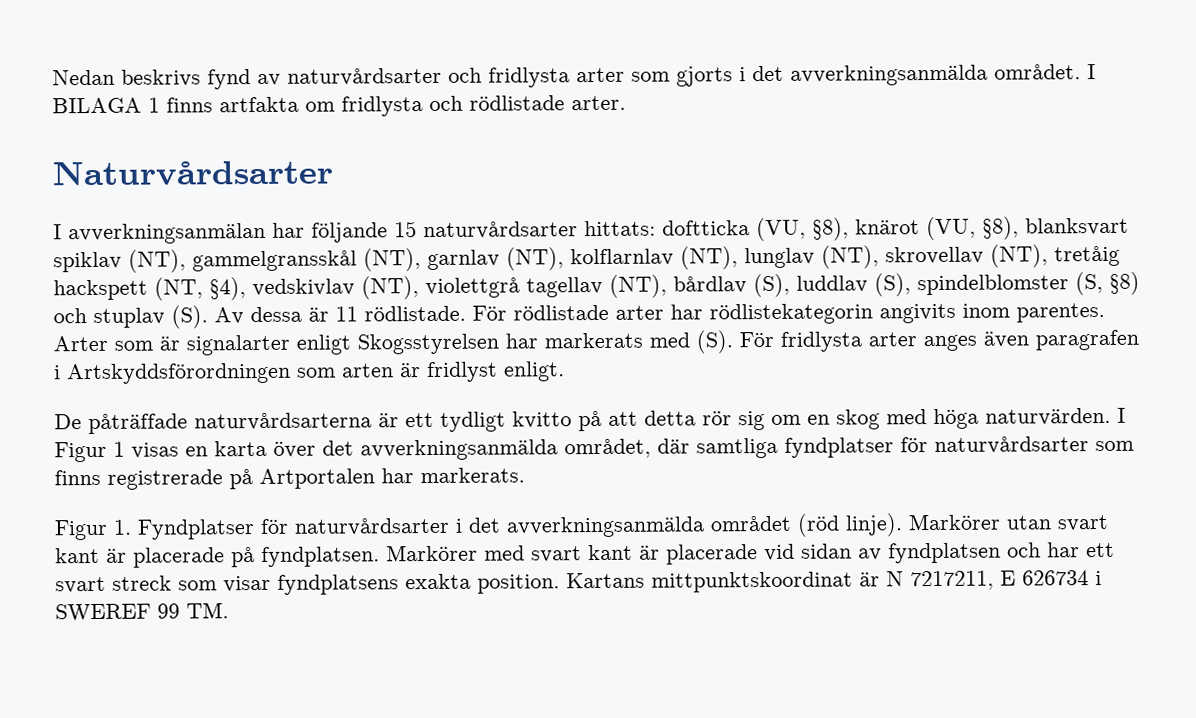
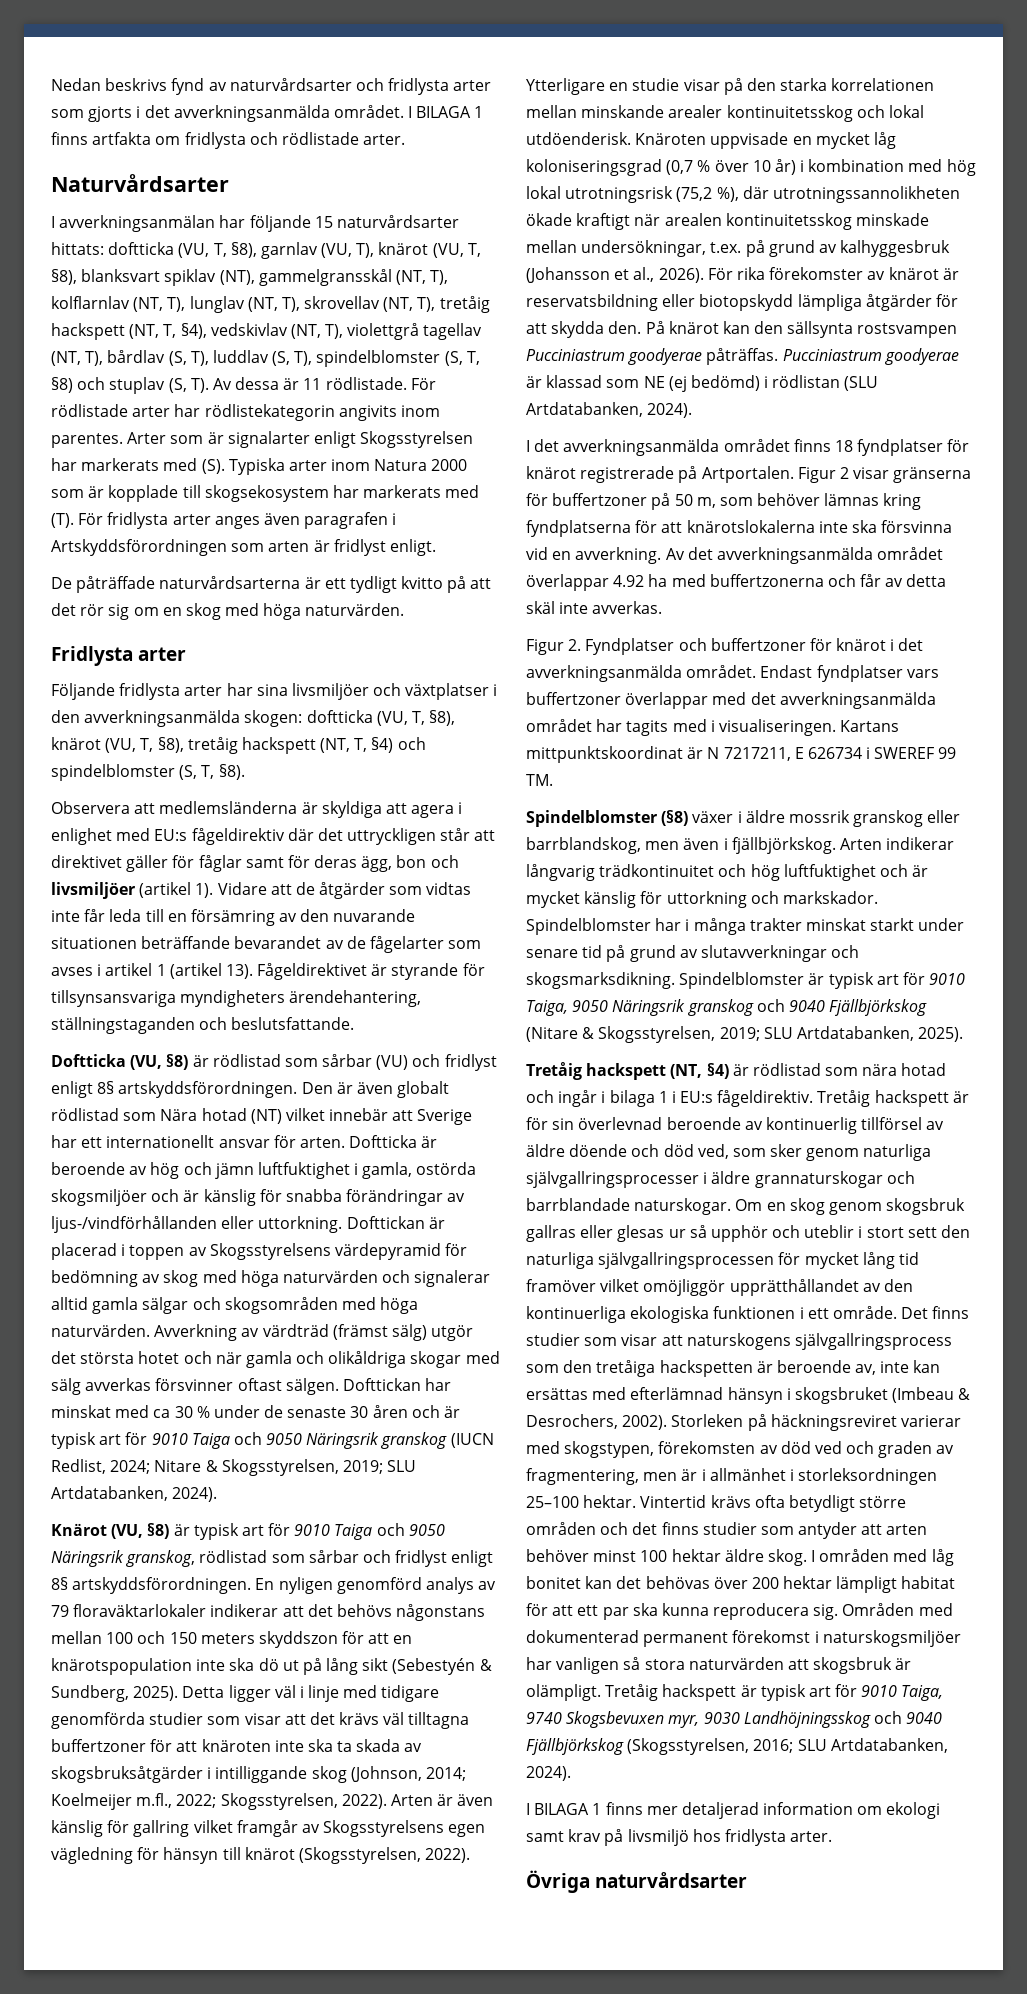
- I avverkningsanmälan har följande 15 naturvårdsarter hittats: doftticka (VU, §8), knärot (VU, §8), blanksvart spiklav (NT), gammelgransskål (NT), garnlav (NT), kolflarnlav (NT), lunglav (NT), skrovellav (NT), tretåig hackspett (NT, §4), vedskivlav (NT), violettgrå tagellav (NT), bårdlav (S), luddlav (S), spindelblomster (S, §8) och stuplav (S). Av dessa är 11 rödlistade.
+ I avverkningsanmälan har följande 15 naturvårdsarter hittats: doftticka (VU, T, §8), garnlav (VU, T), knärot (VU, T, §8), blanksvart spiklav (NT), gammelgransskål (NT, T), kolflarnlav (NT, T), lunglav (NT, T), skrovellav (NT, T), tretåig hackspett (NT, T, §4), vedskivlav (NT, T), violettgrå tagellav (NT, T), bårdlav (S, T), luddlav (S, T), spindelblomster (S, T, §8) och stuplav (S, T). Av dessa är 11 rödlistade.
- Arter som är signalarter enligt Skogsstyrelsen har markerats med (S). För fridlysta arter anges även paragrafen i Artskyddsförordningen som arten är fridlyst enligt.
+ Arter som är signalarter enligt Skogsstyrelsen har markerats med (S). Typiska arter inom Natura 2000 som är kopplade till skogsekosystem har markerats med (T). För fridlysta arter anges även paragrafen i Artskyddsförordningen som arten är fridlyst enligt.
- De påträffade naturvårdsarterna är ett tydligt kvitto på att detta rör sig om en skog med höga naturvärden. I Figur 1 visas en karta över det avverkningsanmälda området, där samtliga fyndplatser för naturvårdsarter som finns registrerade på Artportalen har markerats.
- Figur 1. Fyndplatser för naturvårdsarter i det avverkningsanmälda området (röd linje). Markörer utan svart kant är placerade på fyndplatsen. Markörer med svart kant är placerade vid sidan av fyndplatsen och har ett svart streck som visar fyndplatsens exakta position.
+ De påträffade naturvårdsarterna är ett tydligt kvitto på att det rör sig om en skog med höga naturvärden.
+ Fridlysta arter
+ Följande fridlysta arter har sina livsmiljöer och växtplatser i den avverkningsanmälda skogen: doftticka (VU, T, §8), knärot (VU, T, §8), tretåig hackspett (NT, T, §4) och spindelblomster (S, T, §8).
+ Observera att medlemsländerna är skyldiga att agera i enlighet med EU:s fågeldirektiv där det uttryckligen står att direktivet gäller för fåglar samt för deras ägg, bon och livsmiljöer (artikel 1). Vidare att de åtgärder som vidtas inte får leda till en försämring av den nuvarande situationen beträffande bevarandet av de fågelarter som avses i artikel 1 (artikel 13). Fågeldirektivet är styrande för tillsynsansvariga myndigheters ärendehantering, ställningstaganden och beslutsfattande.
+ Doftticka (VU, §8) är rödlistad som sårbar (VU) och fridlyst enligt 8§ artskyddsförordningen. Den är även globalt rödlistad som Nära hotad (NT) vilket innebär att Sverige har ett internationellt ansvar för arten. Doftticka är beroende av hög och jämn luftfuktighet i gamla, ostörda skogsmiljöer och är känslig för snabba förändringar av ljus-/vindförhållanden eller uttorkning. Dofttickan är placerad i toppen av Skogsstyrelsens värdepyramid för bedömning av skog med höga naturvärden och signalerar alltid gamla sälgar och skogsområden med höga naturvärden. Avverkning av värdträd (främst sälg) utgör det största hotet och när gamla och olikåldriga skogar med sälg avverkas försvinner oftast sälgen. Dofttickan har minskat med ca 30 % under de senaste 30 åren och är typisk art för 9010 Taiga och 9050 Näringsrik granskog (IUCN Redlist, 2024; Nitare & Skogsstyrelsen, 2019; SLU Artdatabanken, 2024).
+ Knärot (VU, §8) är typisk art för 9010 Taiga och 9050 Näringsrik granskog, rödlistad som sårbar och fridlyst enligt 8§ artskyddsförordningen. En nyligen genomförd analys av 79 floraväktarlokaler indikerar att det behövs någonstans mellan 100 och 150 meters skyddszon för att en knärotspopulation inte ska dö ut på lång sikt (Sebestyén & Sundberg, 2025). Detta ligger väl i linje med tidigare genomförda studier som visar att det krävs väl tilltagna buffertzoner för att knäroten inte ska ta skada av skogsbruksåtgärder i intilliggande skog (Johnson, 2014; Koelmeijer m.fl., 2022; Skogsstyrelsen, 2022). Arten är även känslig för gallring vilket framgår av Skogsstyrelsens egen vägledning för hänsyn till knärot (Skogsstyrelsen, 2022). Ytterligare en studie visar på den starka korrelationen mellan minskande arealer kontinuitetsskog och lokal utdöenderisk. Knäroten uppvisade en mycket låg koloniseringsgrad (0,7 % över 10 år) i kombination med hög lokal utrotningsrisk (75,2 %), där utrotningssannolikheten ökade kraftigt när arealen kontinuitetsskog minskade mellan undersökningar, t.ex. på grund av kalhyggesbruk (Johansson et al., 2026). För rika förekomster av knärot är reservatsbildning eller biotopskydd lämpliga åtgärder för att skydda den. På knärot kan den sällsynta rostsvampen Pucciniastrum goodyerae påträffas. Pucciniastrum goodyerae är klassad som NE (ej bedömd) i rödlistan (SLU Artdatabanken, 2024).
+ I det avverkningsanmälda området finns 18 fyndplatser för knärot registrerade på Artportalen. Figur 2 visar gränserna för buffertzoner på 50 m, som behöver lämnas kring fyndplatserna för att knärotslokalerna inte ska försvinna vid en avverkning. Av det avverkningsanmälda området överlappar 4.92 ha med buffertzonerna och får av detta skäl inte avverkas.
+ Figur 2. Fyndplatser och buffertzoner för knärot i det avverkningsanmälda området. Endast fyndplatser vars buffertzoner överlappar med det avverkningsanmälda området har tagits med i visualiseringen.
+ Spindelblomster (§8) växer i äldre mossrik granskog eller barrblandskog, men även i fjällbjörkskog. Arten indikerar långvarig trädkontinuitet och hög luftfuktighet och är mycket känslig för uttorkning och markskador. Spindelblomster har i många trakter minskat starkt under senare tid på grund av slutavverkningar och skogsmarksdikning. Spindelblomster är typisk art för 9010 Taiga, 9050 Näringsrik granskog och 9040 Fjällbjörkskog (Nitare & Skogsstyrelsen, 2019; SLU Artdatabanken, 2025).
+ Tretåig hackspett (NT, §4) är rödlistad som nära hotad och ingår i bilaga 1 i EU:s fågeldirektiv. Tretåig hackspett är för sin överlevnad beroende av kontinuerlig tillförsel av äldre döende och död ved, som sker genom naturliga självgallringsprocesser i äldre grannaturskogar och barrblandade naturskogar. Om en skog genom skogsbruk gallras eller glesas ur så upphör och uteblir i stort sett den naturliga självgallringsprocessen för mycket lång tid framöver vilket omöjliggör upprätthållandet av den kontinuerliga ekologiska funktionen i ett område. Det finns studier som visar att naturskogens självgallringsprocess som den tretåiga hackspetten är beroende av, inte kan ersättas med efterlämnad hänsyn i skogsbruket (Imbeau & Desrochers, 2002). Storleken på häckningsreviret varierar med skogstypen, förekomsten av död ved och graden av fragmentering, men är i allmänhet i storleksordningen 25–100 hektar. Vintertid krävs ofta betydligt större områden och det finns studier som antyder att arten behöver minst 100 hektar äldre skog. I områden med låg bonitet kan det behövas över 200 hektar lämpligt habitat för att ett par ska kunna reproducera sig. Områden med dokumenterad permanent förekomst i naturskogsmiljöer har vanligen så stora naturvärden att skogsbruk är olämpligt. Tretåig hackspett är typisk art för 9010 Taiga, 9740 Skogsbevuxen myr, 9030 Landhöjningsskog och 9040 Fjällbjörkskog (Skogsstyrelsen, 2016; SLU Artdatabanken, 2024).
+ I BILAGA 1 finns mer detaljerad information om ekologi samt krav på livsmiljö hos fridlysta arter.
+ Övriga naturvårdsarter

